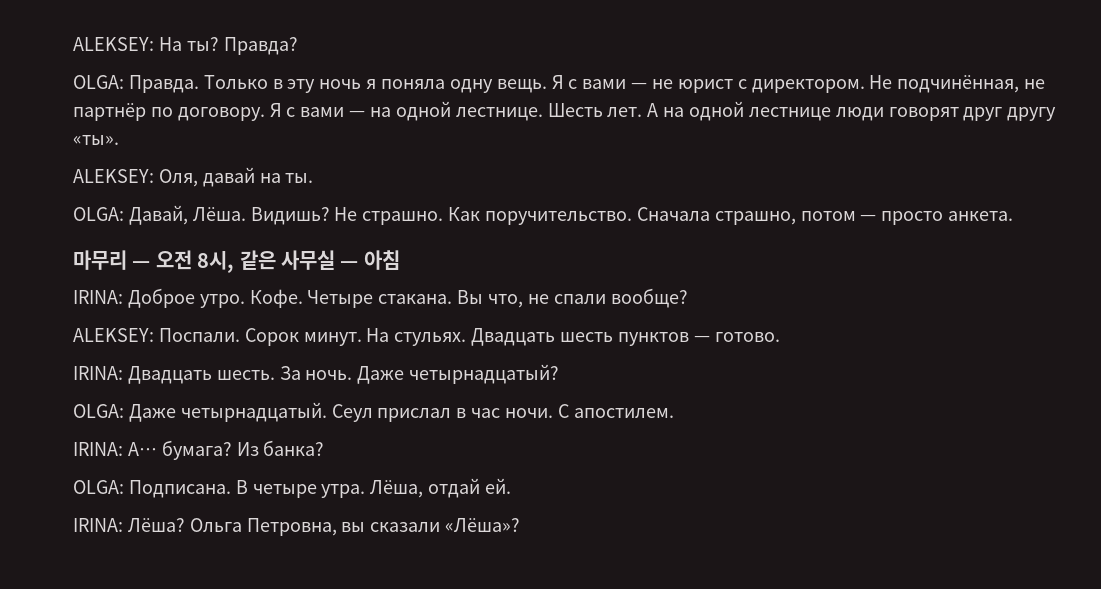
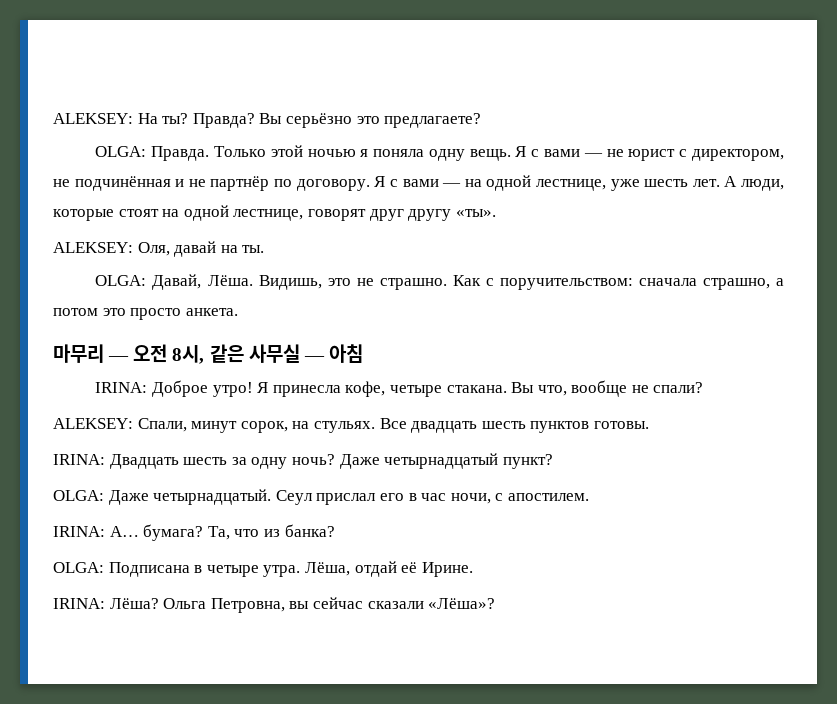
+ Вы серьёзно это предлагаете?
- Только в эту ночь я поняла одну вещь.
+ Только этой ночью я поняла одну вещь.
- Я с вами — не юрист с директором. Не подчинённая, не партнёр по договору.
+ Я с вами — не юрист с директором, не подчинённая и не партнёр по договору.
- Я с вами — на одной лестнице. Шесть лет. А на одной лестнице люди говорят друг другу «ты».
+ Я с вами — на одной лестнице, уже шесть лет. А люди, которые стоят на одной лестнице, говорят друг другу «ты».
- Видишь? Не страшно. Как поручительство. Сначала страшно, потом — просто анкета.
+ Видишь, это не страшно. Как с поручительством: сначала страшно, а потом это просто анкета.
- IRINA: Доброе утро. Кофе. Четыре стакана. Вы что, не спали вообще?
- ALEKSEY: Поспали. Сорок минут. На стульях. Двадцать шесть пунктов — готово.
- IRINA: Двадцать шесть. За ночь. Даже четырнадцатый?
+ IRINA: Доброе утро! Я принесла кофе, четыре стакана. Вы что, вообще не спали?
+ ALEKSEY: Спали, минут сорок, на стульях. Все двадцать шесть пунктов готовы.
+ IRINA: Двадцать шесть за одну ночь? Даже четырнадцатый пункт?
- Сеул прислал в час ночи. С апостилем.
+ Сеул прислал его в час ночи, с апостилем.
- Из банка?
+ Та, что из банка?
- OLGA: Подписана. В четыре утра.
+ OLGA: Подписана в четыре утра.
- Лёша, отдай ей.
+ Лёша, отдай её Ирине.
- Ольга Петровна, вы сказали «Лёша»?
+ Ольга Петровна, вы сейчас сказали «Лёша»?

